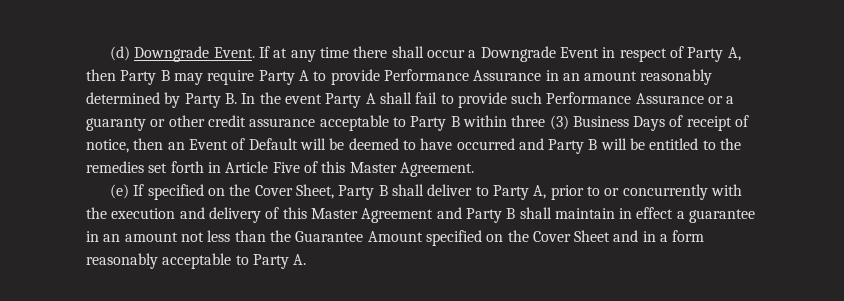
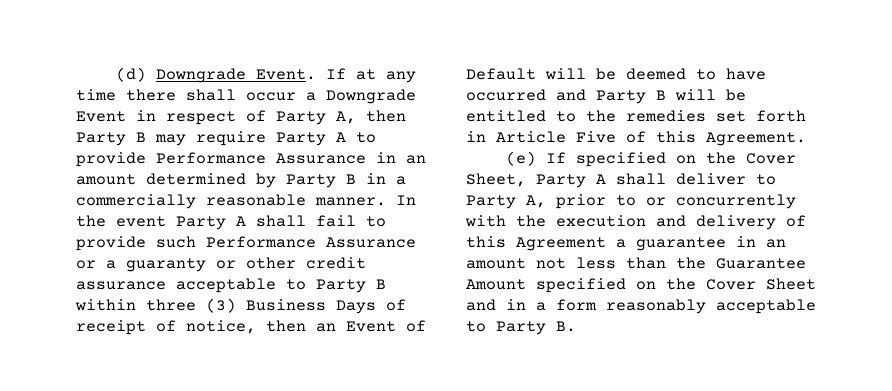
- If at any time there shall occur a Downgrade Event in respect of Party A, then Party B may require Party A to provide Performance Assurance in an amount reasonably determined by Party B. In the event Party A shall fail to provide such Performance Assurance or a guaranty or other credit assurance acceptable to Party B within three (3) Business Days of receipt of notice, then an Event of Default will be deemed to have occurred and Party B will be entitled to the remedies set forth in Article Five of this Master Agreement.
+ If at any time there shall occur a Downgrade Event in respect of Party A, then Party B may require Party A to provide Performance Assurance in an amount determined by Party B in a commercially reasonable manner. In the event Party A shall fail to provide such Performance Assurance or a guaranty or other credit assurance acceptable to Party B within three (3) Business Days of receipt of notice, then an Event of Default will be deemed to have occurred and Party B will be entitled to the remedies set forth in Article Five of this Agreement.
- (e) If specified on the Cover Sheet, Party B shall deliver to Party A, prior to or concurrently with the execution and delivery of this Master Agreement and Party B shall maintain in effect a guarantee in an amount not less than the Guarantee Amount specified on the Cover Sheet and in a form reasonably acceptable to Party A.
+ (e) If specified on the Cover Sheet, Party A shall deliver to Party A, prior to or concurrently with the execution and delivery of this Agreement a guarantee in an amount not less than the Guarantee Amount specified on the Cover Sheet and in a form reasonably acceptable to Party B.

